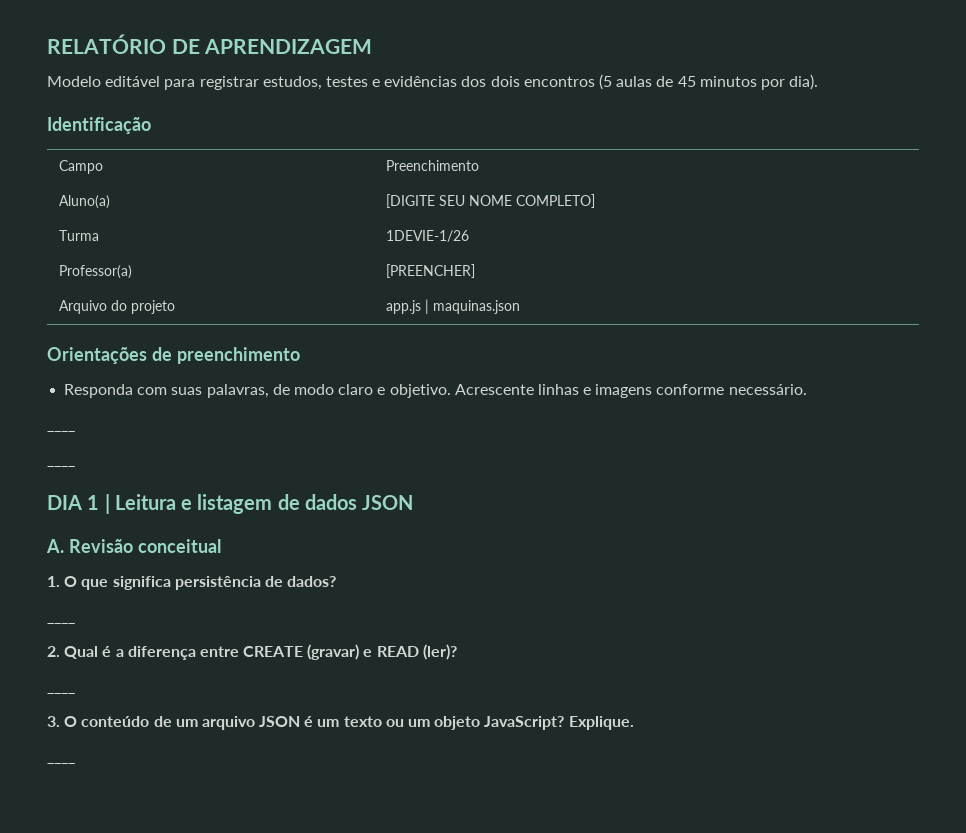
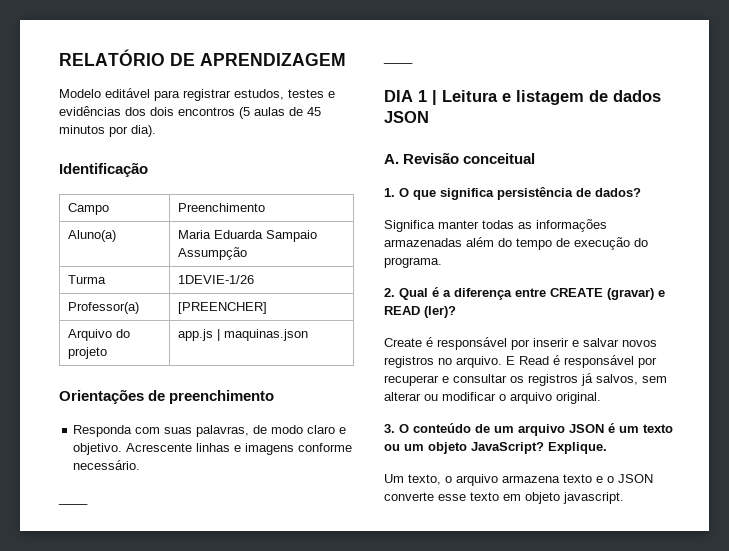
- Aluno(a) | [DIGITE SEU NOME COMPLETO]
+ Aluno(a) | Maria Eduarda Sampaio Assumpção
  1. O que significa persistência de dados?
- ____
+ Significa manter todas as informações armazenadas além do tempo de execução do programa.
  2. Qual é a diferença entre CREATE (gravar) e READ (ler)?
- ____
+ Create é responsável por inserir e salvar novos registros no arquivo. E Read é responsável por recuperar e consultar os registros já salvos, sem alterar ou modificar o arquivo original.
  Explique.
- ____
+ Um texto, o arquivo armazena texto e o JSON converte esse texto em objeto javascript.

